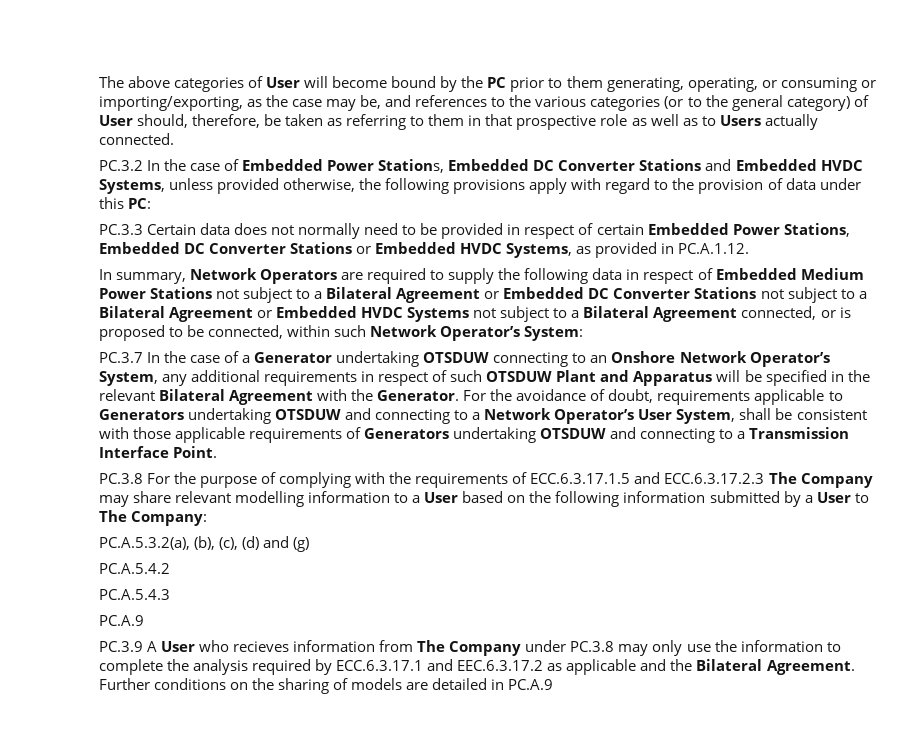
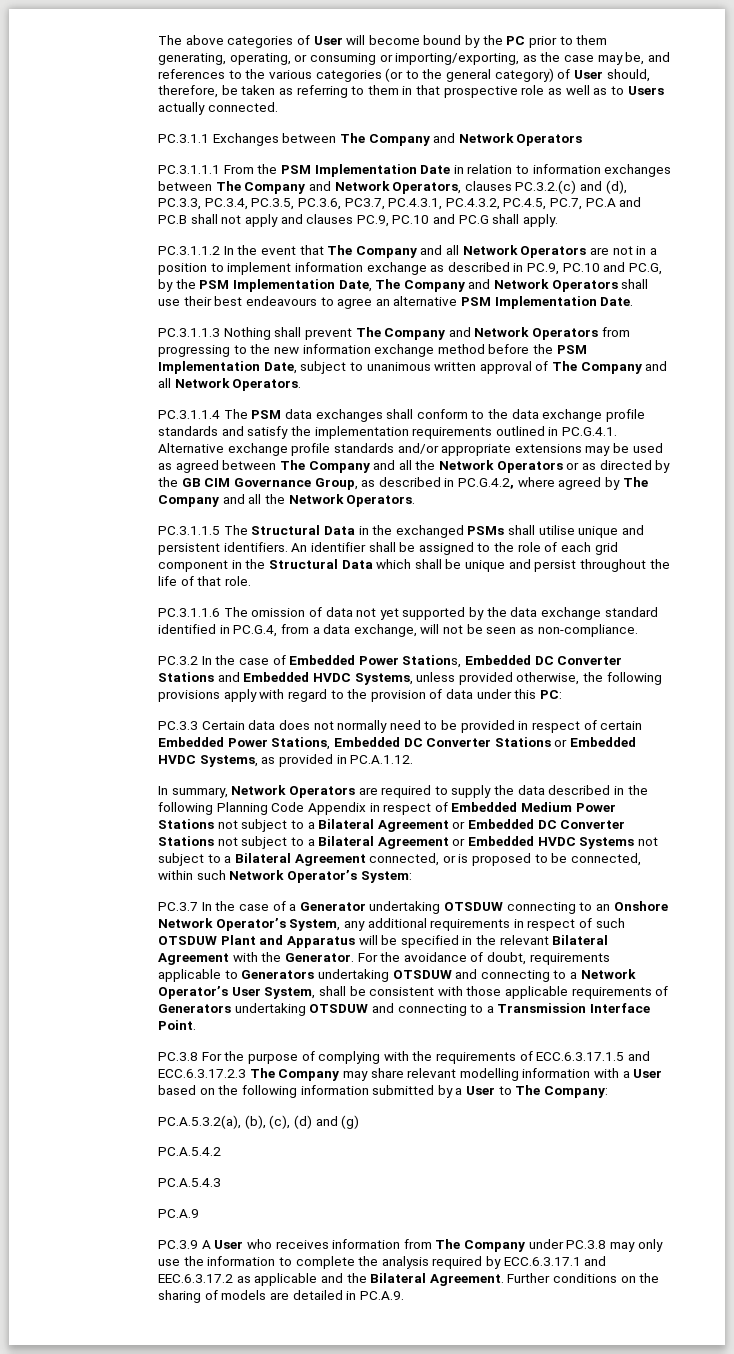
+ PC.3.1.1 Exchanges between The Company and Network Operators
+ PC.3.1.1.1 From the PSM Implementation Date in relation to information exchanges between The Company and Network Operators, clauses PC.3.2.(c) and (d), PC.3.3, PC.3.4, PC.3.5, PC.3.6, PC3.7, PC.4.3.1, PC.4.3.2, PC.4.5, PC.7, PC.A and PC.B shall not apply and clauses PC.9, PC.10 and PC.G shall apply.
+ PC.3.1.1.2 In the event that The Company and all Network Operators are not in a position to implement information exchange as described in PC.9, PC.10 and PC.G, by the PSM Implementation Date, The Company and Network Operators shall use their best endeavours to agree an alternative PSM Implementation Date.
+ PC.3.1.1.3 Nothing shall prevent The Company and Network Operators from progressing to the new information exchange method before the PSM Implementation Date, subject to unanimous written approval of The Company and all Network Operators.
+ PC.3.1.1.4 The PSM data exchanges shall conform to the data exchange profile standards and satisfy the implementation requirements outlined in PC.G.4.1. Alternative exchange profile standards and/or appropriate extensions may be used as agreed between The Company and all the Network Operators or as directed by the GB CIM Governance Group, as described in PC.G.4.2, where agreed by The Company and all the Network Operators.
+ PC.3.1.1.5 The Structural Data in the exchanged PSMs shall utilise unique and persistent identifiers. An identifier shall be assigned to the role of each grid component in the Structural Data which shall be unique and persist throughout the life of that role.
+ PC.3.1.1.6 The omission of data not yet supported by the data exchange standard identified in PC.G.4, from a data exchange, will not be seen as non-compliance.
- In summary, Network Operators are required to supply the following data in respect of Embedded Medium Power Stations not subject to a Bilateral Agreement or Embedded DC Converter Stations not subject to a Bilateral Agreement or Embedded HVDC Systems not subject to a Bilateral Agreement connected, or is proposed to be connected, within such Network Operator’s System:
+ In summary, Network Operators are required to supply the data described in the following Planning Code Appendix in respect of Embedded Medium Power Stations not subject to a Bilateral Agreement or Embedded DC Converter Stations not subject to a Bilateral Agreement or Embedded HVDC Systems not subject to a Bilateral Agreement connected, or is proposed to be connected, within such Network Operator’s System:
- PC.3.8 For the purpose of complying with the requirements of ECC.6.3.17.1.5 and ECC.6.3.17.2.3 The Company may share relevant modelling information to a User based on the following information submitted by a User to The Company:
+ PC.3.8 For the purpose of complying with the requirements of ECC.6.3.17.1.5 and ECC.6.3.17.2.3 The Company may share relevant modelling information with a User based on the following information submitted by a User to The Company:
- PC.3.9 A User who recieves information from The Company under PC.3.8 may only use the information to complete the analysis required by ECC.6.3.17.1 and EEC.6.3.17.2 as applicable and the Bilateral Agreement.
+ PC.3.9 A User who receives information from The Company under PC.3.8 may only use the information to complete the analysis required by ECC.6.3.17.1 and EEC.6.3.17.2 as applicable and the Bilateral Agreement.
- Further conditions on the sharing of models are detailed in PC.A.9
+ Further conditions on the sharing of models are detailed in PC.A.9.

